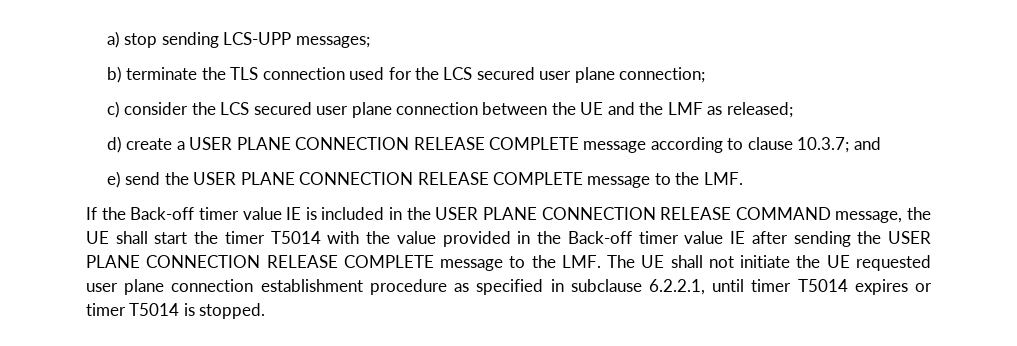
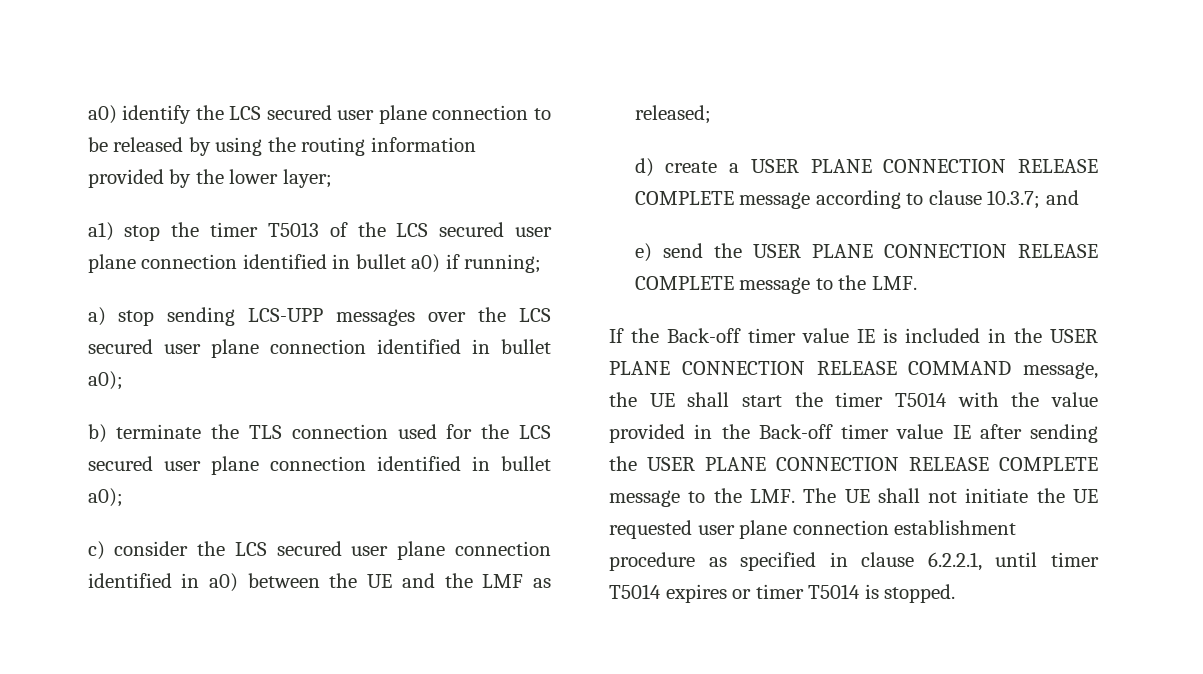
- a) stop sending LCS-UPP messages;
+ a0) identify the LCS secured user plane connection to be released by using the routing information provided by the lower layer;
+ a1) stop the timer T5013 of the LCS secured user plane connection identified in bullet a0) if running;
+ a) stop sending LCS-UPP messages over the LCS secured user plane connection identified in bullet a0);
- b) terminate the TLS connection used for the LCS secured user plane connection;
+ b) terminate the TLS connection used for the LCS secured user plane connection identified in bullet a0);
- c) consider the LCS secured user plane connection between the UE and the LMF as released;
+ c) consider the LCS secured user plane connection identified in a0) between the UE and the LMF as released;
- If the Back-off timer value IE is included in the USER PLANE CONNECTION RELEASE COMMAND message, the UE shall start the timer T5014 with the value provided in the Back-off timer value IE after sending the USER PLANE CONNECTION RELEASE COMPLETE message to the LMF. The UE shall not initiate the UE requested user plane connection establishment procedure as specified in subclause 6.2.2.1, until timer T5014 expires or timer T5014 is stopped.
+ If the Back-off timer value IE is included in the USER PLANE CONNECTION RELEASE COMMAND message, the UE shall start the timer T5014 with the value provided in the Back-off timer value IE after sending the USER PLANE CONNECTION RELEASE COMPLETE message to the LMF. The UE shall not initiate the UE requested user plane connection establishment procedure as specified in clause 6.2.2.1, until timer T5014 expires or timer T5014 is stopped.

